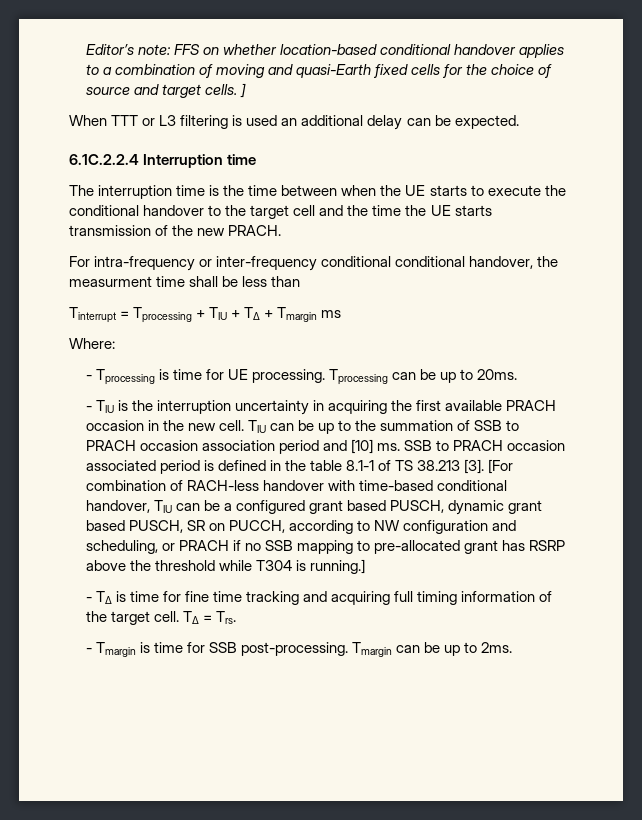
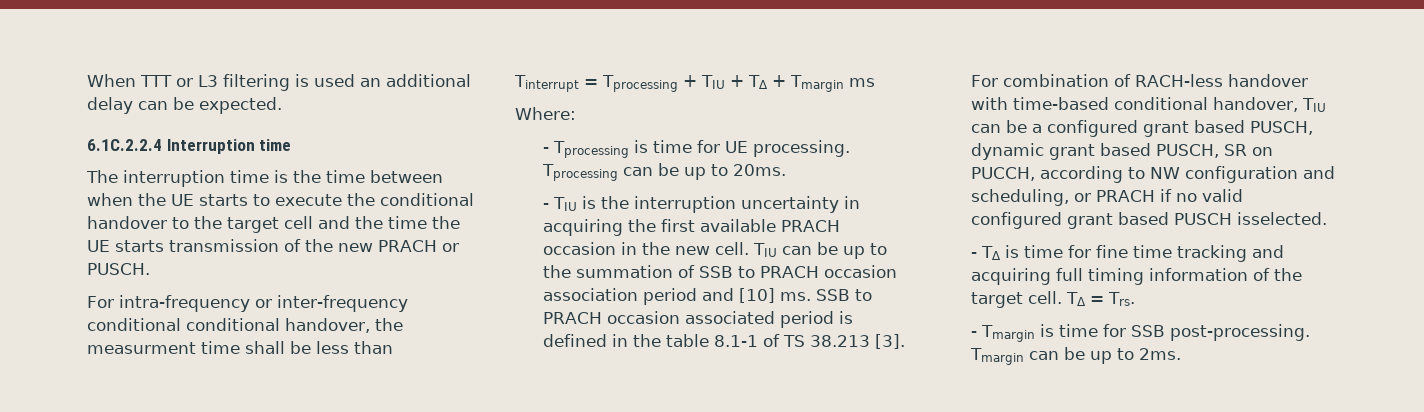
- Editor’s note: FFS on whether location-based conditional handover applies to a combination of moving and quasi-Earth fixed cells for the choice of source and target cells. ]
- The interruption time is the time between when the UE starts to execute the conditional handover to the target cell and the time the UE starts transmission of the new PRACH.
+ The interruption time is the time between when the UE starts to execute the conditional handover to the target cell and the time the UE starts transmission of the new PRACH or PUSCH.
- [For combination of RACH-less handover with time-based conditional handover, TIU can be a configured grant based PUSCH, dynamic grant based PUSCH, SR on PUCCH, according to NW configuration and scheduling, or PRACH if no SSB mapping to pre-allocated grant has RSRP above the threshold while T304 is running.]
+ For combination of RACH-less handover with time-based conditional handover, TIU can be a configured grant based PUSCH, dynamic grant based PUSCH, SR on PUCCH, according to NW configuration and scheduling, or PRACH if no valid configured grant based PUSCH isselected.

